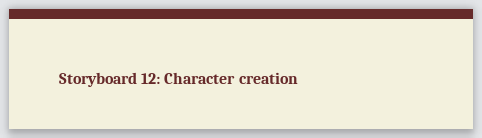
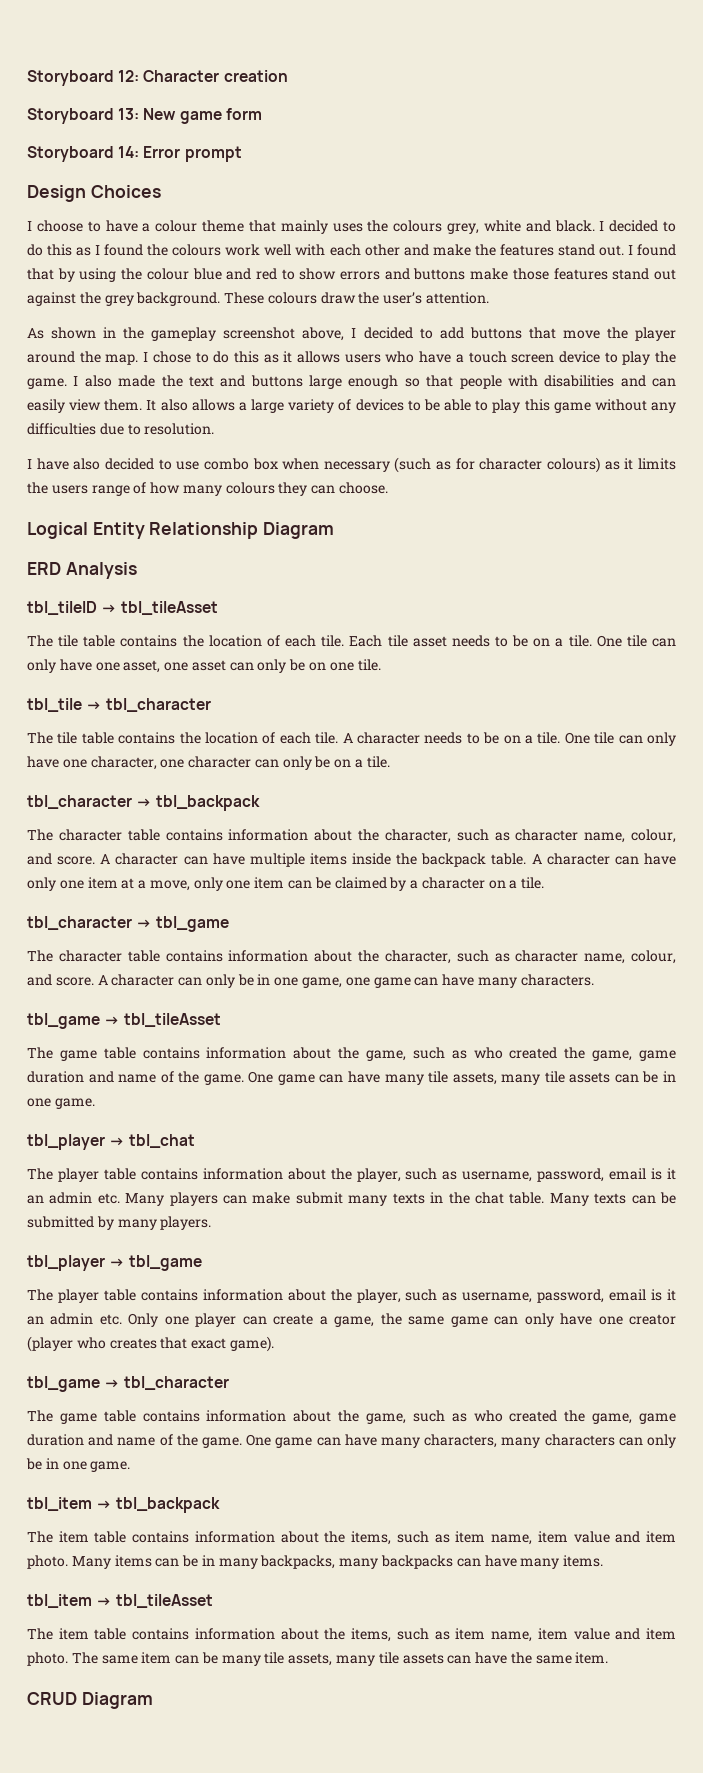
+ Storyboard 13: New game form
+ Storyboard 14: Error prompt
+ Design Choices
+ I choose to have a colour theme that mainly uses the colours grey, white and black. I decided to do this as I found the colours work well with each other and make the features stand out. I found that by using the colour blue and red to show errors and buttons make those features stand out against the grey background. These colours draw the user’s attention.
+ As shown in the gameplay screenshot above, I decided to add buttons that move the player around the map. I chose to do this as it allows users who have a touch screen device to play the game. I also made the text and buttons large enough so that people with disabilities and can easily view them. It also allows a large variety of devices to be able to play this game without any difficulties due to resolution.
+ I have also decided to use combo box when necessary (such as for character colours) as it limits the users range of how many colours they can choose.
+ Logical Entity Relationship Diagram
+ ERD Analysis
+ tbl_tileID → tbl_tileAsset
+ The tile table contains the location of each tile. Each tile asset needs to be on a tile. One tile can only have one asset, one asset can only be on one tile.
+ tbl_tile → tbl_character
+ The tile table contains the location of each tile. A character needs to be on a tile. One tile can only have one character, one character can only be on a tile.
+ tbl_character → tbl_backpack
+ The character table contains information about the character, such as character name, colour, and score. A character can have multiple items inside the backpack table. A character can have only one item at a move, only one item can be claimed by a character on a tile.
+ tbl_character → tbl_game
+ The character table contains information about the character, such as character name, colour, and score. A character can only be in one game, one game can have many characters.
+ tbl_game → tbl_tileAsset
+ The game table contains information about the game, such as who created the game, game duration and name of the game. One game can have many tile assets, many tile assets can be in one game.
+ tbl_player → tbl_chat
+ The player table contains information about the player, such as username, password, email is it an admin etc. Many players can make submit many texts in the chat table. Many texts can be submitted by many players.
+ tbl_player → tbl_game
+ The player table contains information about the player, such as username, password, email is it an admin etc. Only one player can create a game, the same game can only have one creator (player who creates that exact game).
+ tbl_game → tbl_character
+ The game table contains information about the game, such as who created the game, game duration and name of the game. One game can have many characters, many characters can only be in one game.
+ tbl_item → tbl_backpack
+ The item table contains information about the items, such as item name, item value and item photo. Many items can be in many backpacks, many backpacks can have many items.
+ tbl_item → tbl_tileAsset
+ The item table contains information about the items, such as item name, item value and item photo. The same item can be many tile assets, many tile assets can have the same item.
+ CRUD Diagram

